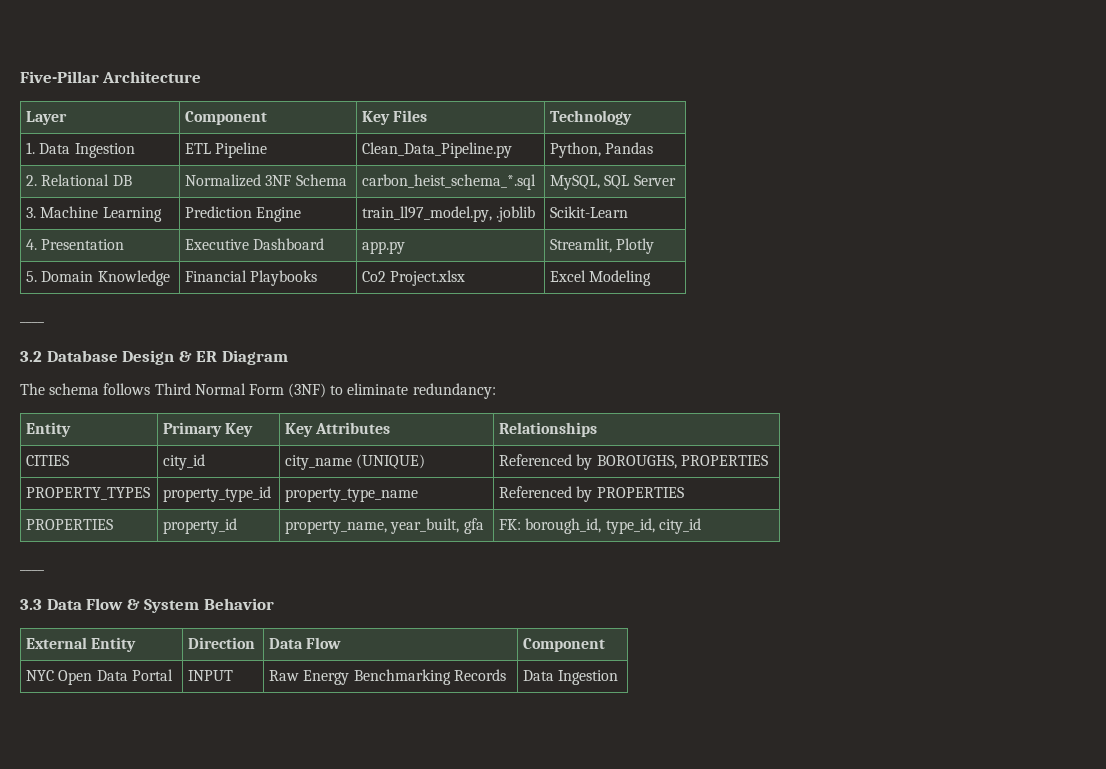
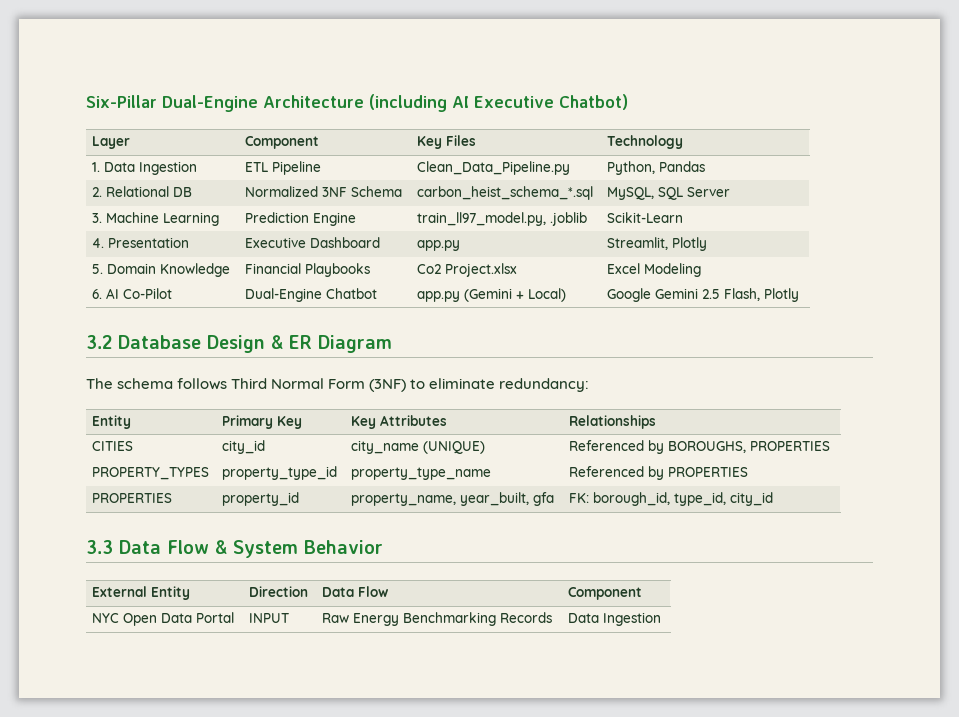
- Five-Pillar Architecture
+ Six-Pillar Dual-Engine Architecture (including AI Executive Chatbot)
  5. Domain Knowledge | Financial Playbooks | Co2 Project.xlsx | Excel Modeling
- ____
+ 6. AI Co-Pilot | Dual-Engine Chatbot | app.py (Gemini + Local) | Google Gemini 2.5 Flash, Plotly
  PROPERTIES | property_id | property_name, year_built, gfa | FK: borough_id, type_id, city_id
- ____

